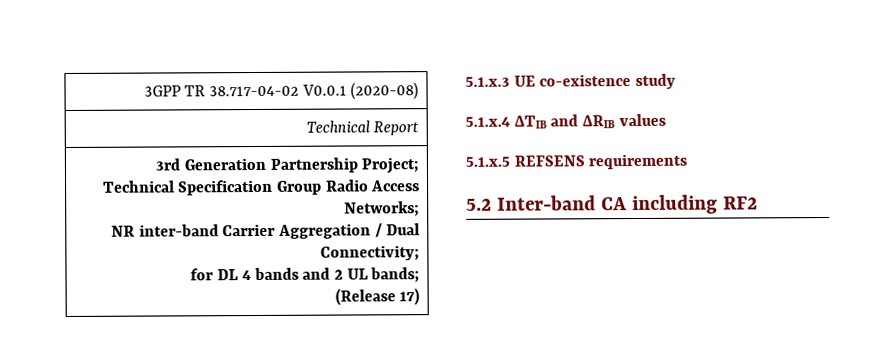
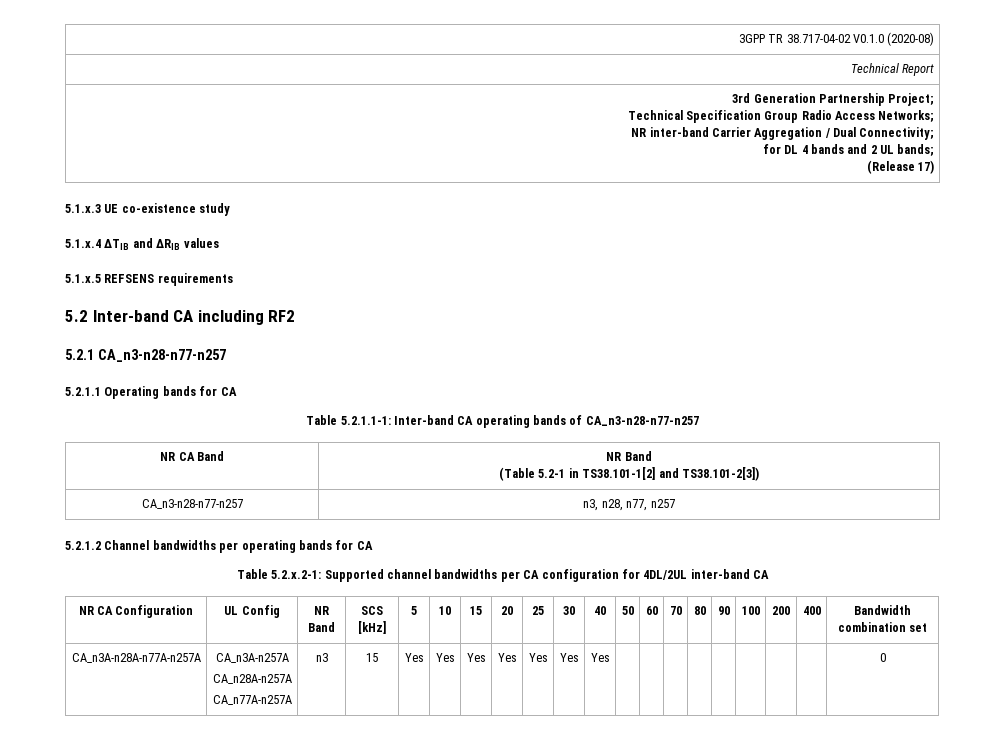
- 3GPP TR 38.717-04-02 V0.0.1 (2020-08)
+ 3GPP TR 38.717-04-02 V0.1.0 (2020-08)
+ 5.2.1 CA_n3-n28-n77-n257
+ 5.2.1.1 Operating bands for CA
+ Table 5.2.1.1-1: Inter-band CA operating bands of CA_n3-n28-n77-n257
+ NR CA Band | NR Band
+ (Table 5.2-1 in TS38.101-1[2] and TS38.101-2[3])
+ CA_n3-n28-n77-n257 | n3, n28, n77, n257
+ 5.2.1.2 Channel bandwidths per operating bands for CA
+ Table 5.2.x.2-1: Supported channel bandwidths per CA configuration for 4DL/2UL inter-band CA
+ NR CA Configuration | UL Config | NR Band | SCS [kHz] | 5 | 10 | 15 | 20 | 25 | 30 | 40 | 50 | 60 | 70 | 80 | 90 | 100 | 200 | 400 | Bandwidth combination set
+ CA_n3A-n28A-n77A-n257A | CA_n3A-n257A
+ CA_n28A-n257A
+ CA_n77A-n257A | n3 | 15 | Yes | Yes | Yes | Yes | Yes | Yes | Yes | | | | | | | | | 0

